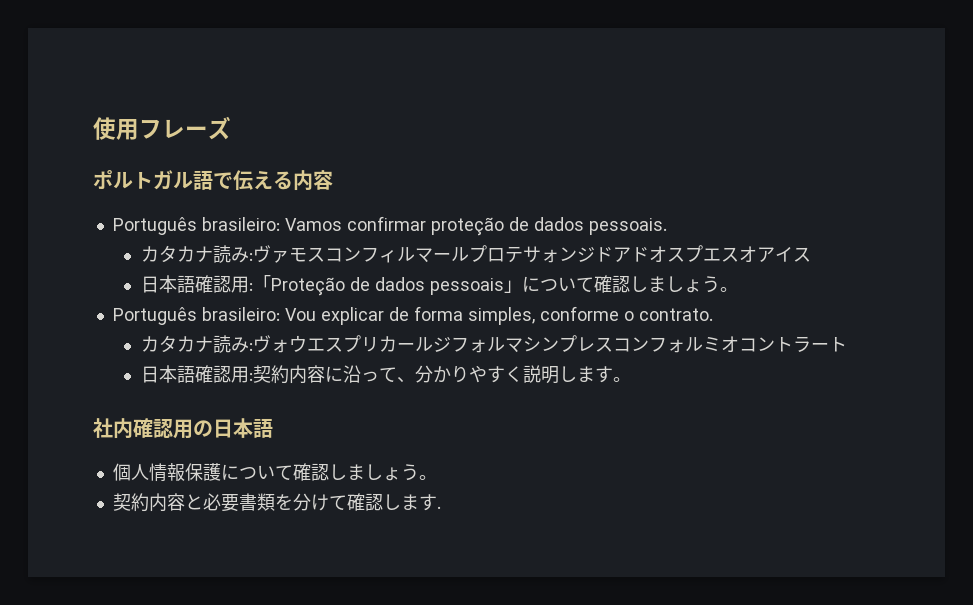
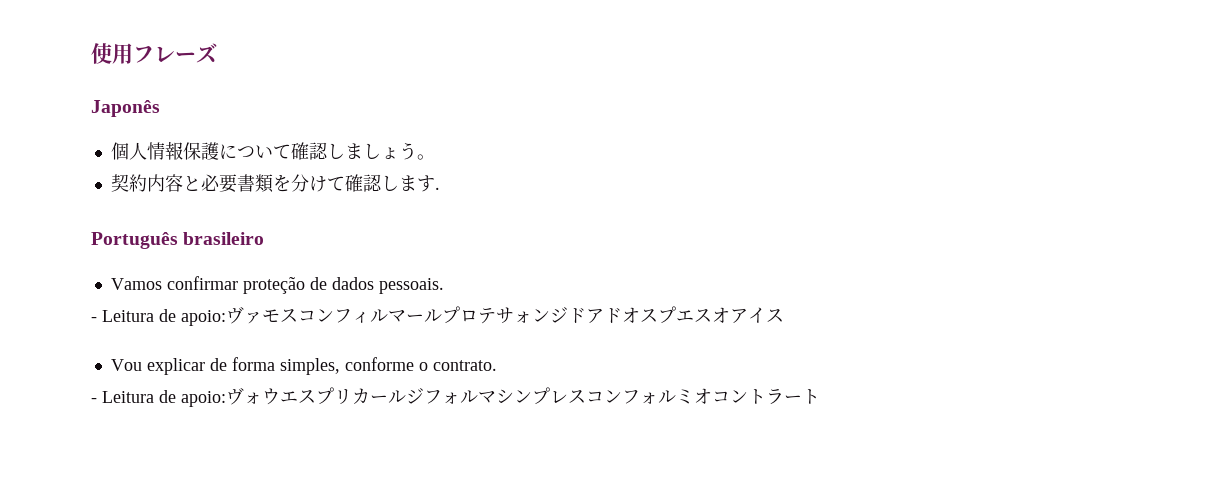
- ポルトガル語で伝える内容
- Português brasileiro: Vamos confirmar proteção de dados pessoais.
- カタカナ読み:ヴァモスコンフィルマールプロテサォンジドアドオスプエスオアイス
- 日本語確認用:「Proteção de dados pessoais」について確認しましょう。
- Português brasileiro: Vou explicar de forma simples, conforme o contrato.
- カタカナ読み:ヴォウエスプリカールジフォルマシンプレスコンフォルミオコントラート
- 日本語確認用:契約内容に沿って、分かりやすく説明します。
- 社内確認用の日本語
+ Japonês
+ Português brasileiro
+ Vamos confirmar proteção de dados pessoais.
+ - Leitura de apoio:ヴァモスコンフィルマールプロテサォンジドアドオスプエスオアイス
+ Vou explicar de forma simples, conforme o contrato.
+ - Leitura de apoio:ヴォウエスプリカールジフォルマシンプレスコンフォルミオコントラート

